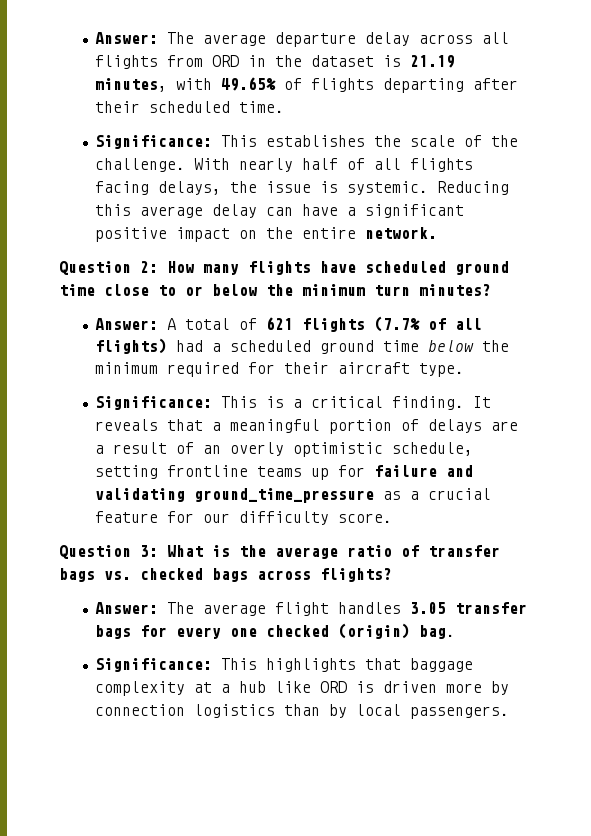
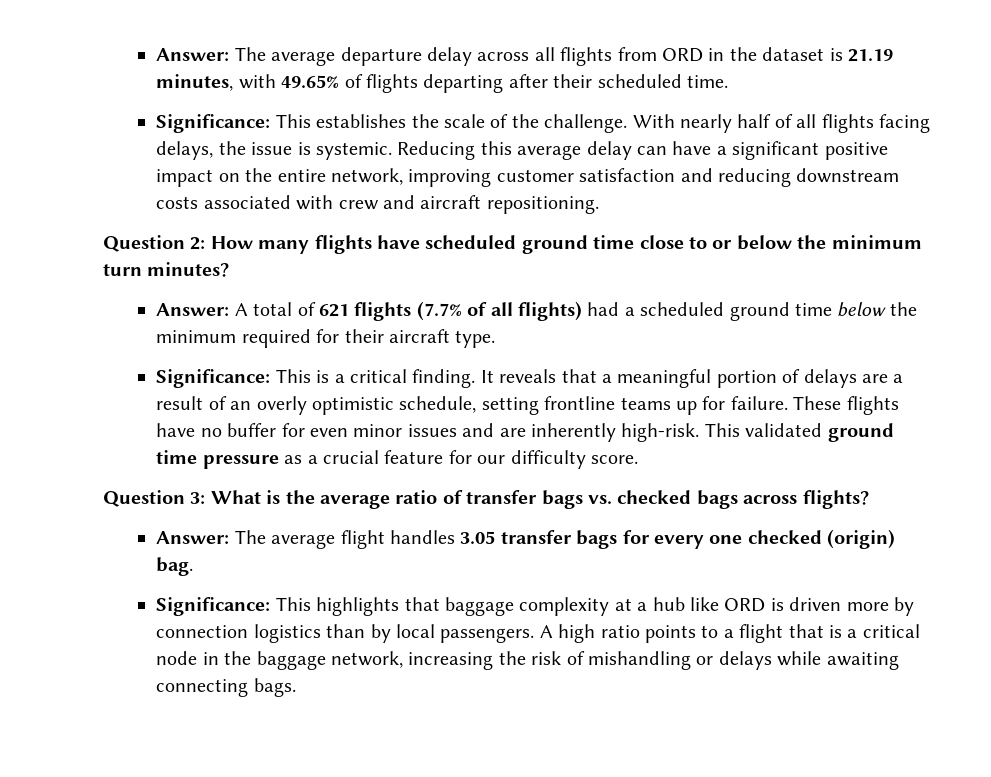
- Reducing this average delay can have a significant positive impact on the entire network.
+ Reducing this average delay can have a significant positive impact on the entire network, improving customer satisfaction and reducing downstream costs associated with crew and aircraft repositioning.
- It reveals that a meaningful portion of delays are a result of an overly optimistic schedule, setting frontline teams up for failure and validating ground_time_pressure as a crucial feature for our difficulty score.
+ It reveals that a meaningful portion of delays are a result of an overly optimistic schedule, setting frontline teams up for failure. These flights have no buffer for even minor issues and are inherently high-risk. This validated ground time pressure as a crucial feature for our difficulty score.
+ A high ratio points to a flight that is a critical node in the baggage network, increasing the risk of mishandling or delays while awaiting connecting bags.

